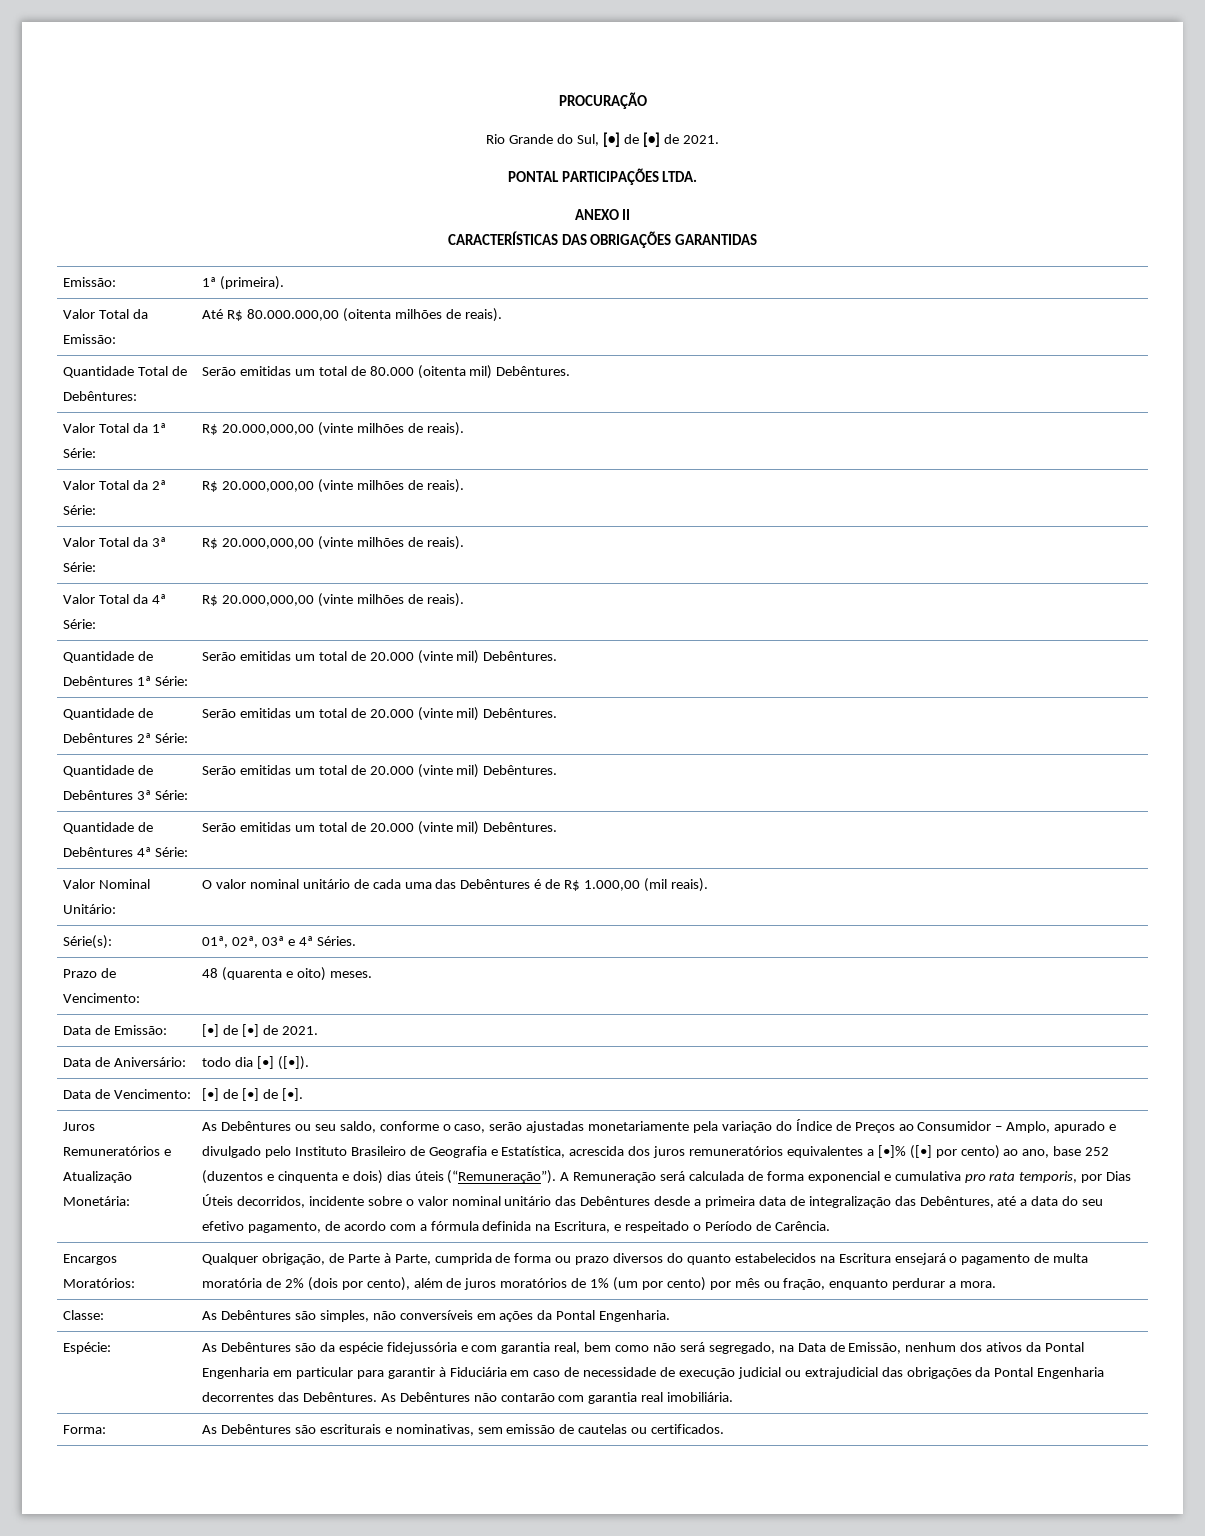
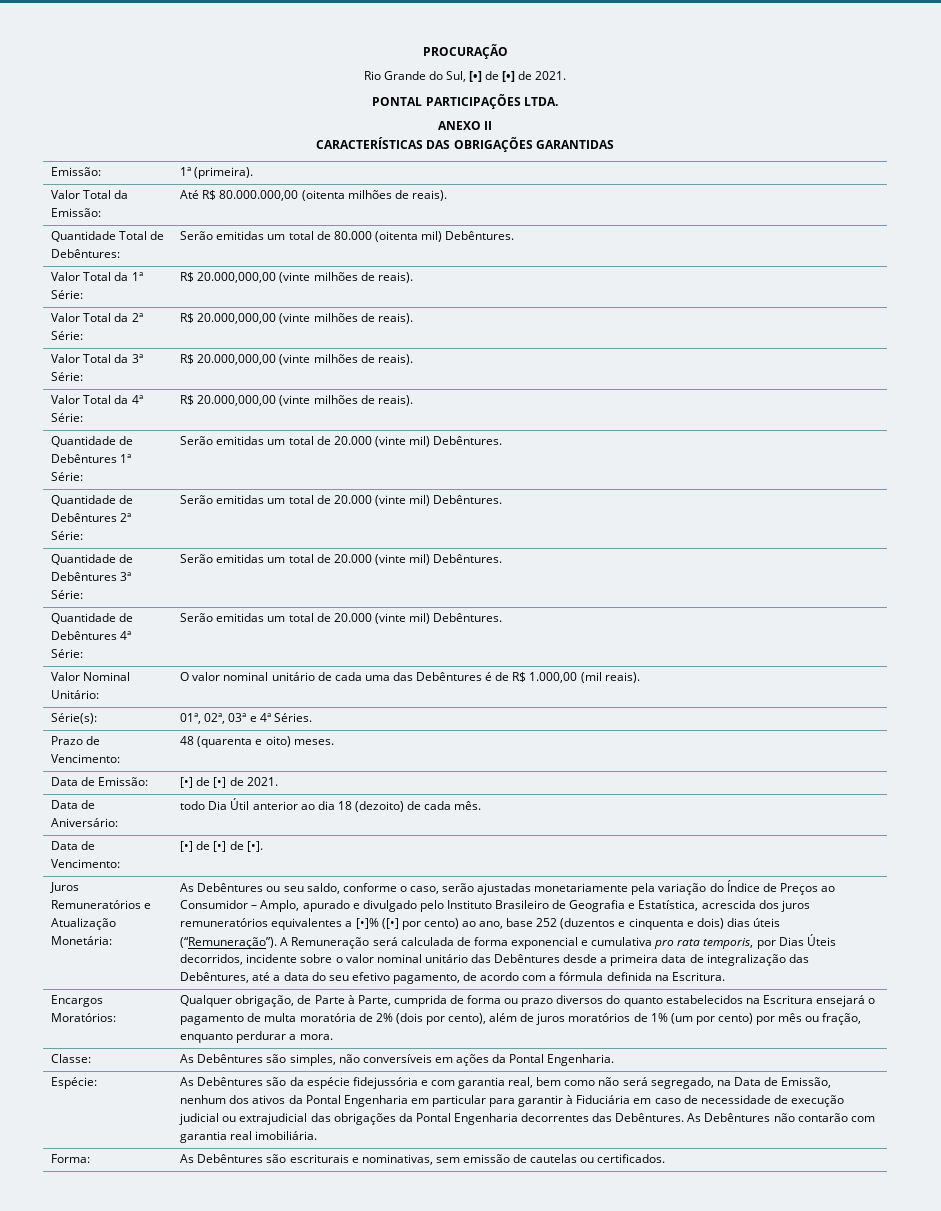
- Data de Aniversário: | todo dia [•] ([•]).
+ Data de Aniversário: | todo Dia Útil anterior ao dia 18 (dezoito) de cada mês.
- A Remuneração será calculada de forma exponencial e cumulativa pro rata temporis, por Dias Úteis decorridos, incidente sobre o valor nominal unitário das Debêntures desde a primeira data de integralização das Debêntures, até a data do seu efetivo pagamento, de acordo com a fórmula definida na Escritura, e respeitado o Período de Carência.
+ A Remuneração será calculada de forma exponencial e cumulativa pro rata temporis, por Dias Úteis decorridos, incidente sobre o valor nominal unitário das Debêntures desde a primeira data de integralização das Debêntures, até a data do seu efetivo pagamento, de acordo com a fórmula definida na Escritura.

